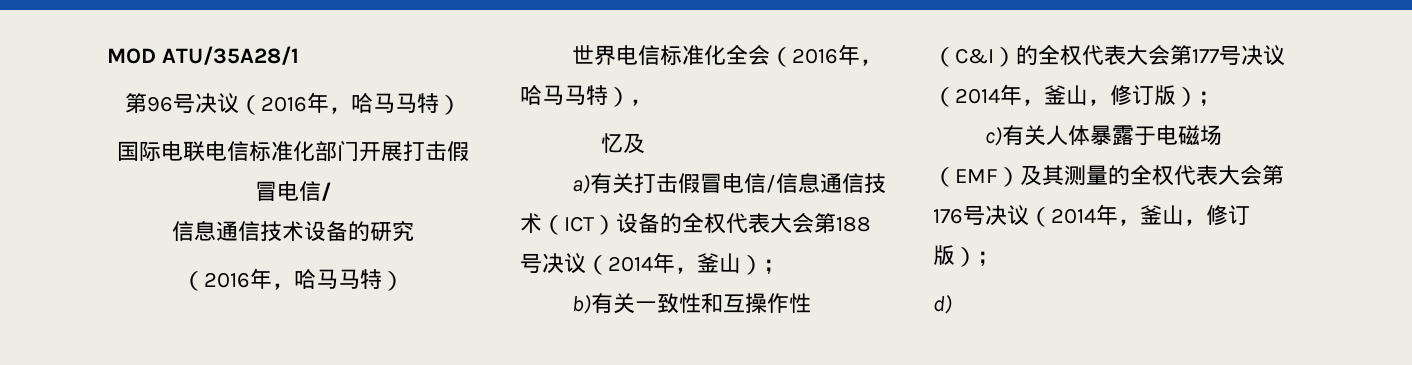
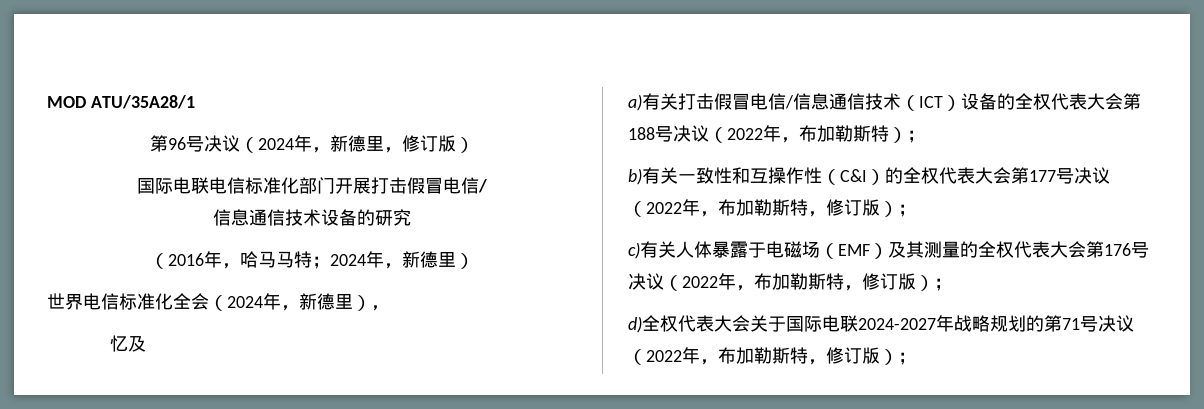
- 第96号决议（2016年，哈马马特）
+ 第96号决议（2024年，新德里，修订版）
  信息通信技术设备的研究
- （2016年，哈马马特）
+ （2016年，哈马马特；2024年，新德里）
- 世界电信标准化全会（2016年，哈马马特），
+ 世界电信标准化全会（2024年，新德里），
- a)有关打击假冒电信/信息通信技术（ICT）设备的全权代表大会第188号决议（2014年，釜山）；
+ a)有关打击假冒电信/信息通信技术（ICT）设备的全权代表大会第188号决议（2022年，布加勒斯特）；
- b)有关一致性和互操作性（C&I）的全权代表大会第177号决议（2014年，釜山，修订版）；
+ b)有关一致性和互操作性（C&I）的全权代表大会第177号决议（2022年，布加勒斯特，修订版）；
- c)有关人体暴露于电磁场（EMF）及其测量的全权代表大会第176号决议（2014年，釜山，修订版）；
+ c)有关人体暴露于电磁场（EMF）及其测量的全权代表大会第176号决议（2022年，布加勒斯特，修订版）；
- d)
+ d)全权代表大会关于国际电联2024-2027年战略规划的第71号决议（2022年，布加勒斯特，修订版）；

